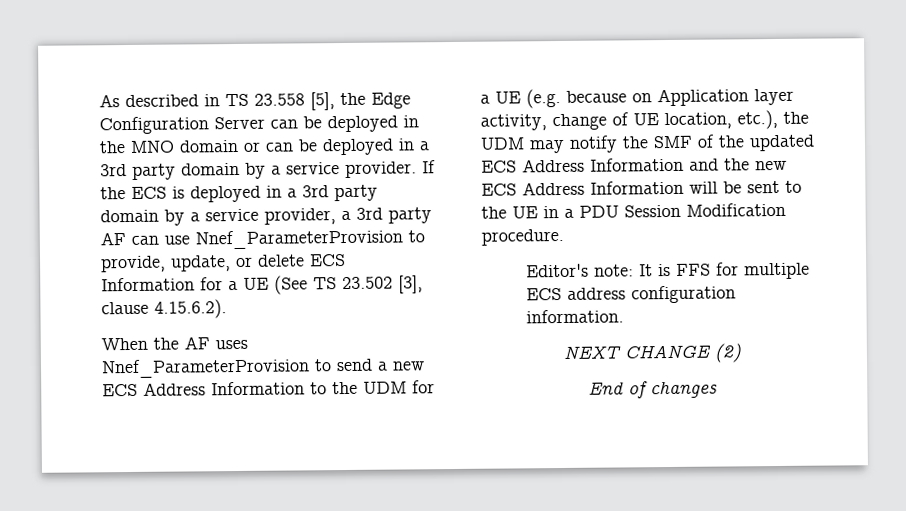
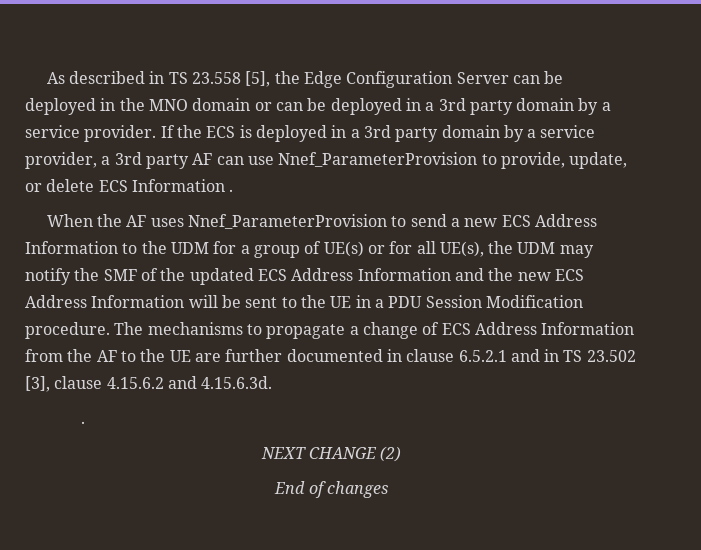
- If the ECS is deployed in a 3rd party domain by a service provider, a 3rd party AF can use Nnef_ParameterProvision to provide, update, or delete ECS Information for a UE (See TS 23.502 [3], clause 4.15.6.2).
+ If the ECS is deployed in a 3rd party domain by a service provider, a 3rd party AF can use Nnef_ParameterProvision to provide, update, or delete ECS Information .
- When the AF uses Nnef_ParameterProvision to send a new ECS Address Information to the UDM for a UE (e.g. because on Application layer activity, change of UE location, etc.), the UDM may notify the SMF of the updated ECS Address Information and the new ECS Address Information will be sent to the UE in a PDU Session Modification procedure.
- Editor's note: It is FFS for multiple ECS address configuration information.
+ When the AF uses Nnef_ParameterProvision to send a new ECS Address Information to the UDM for a group of UE(s) or for all UE(s), the UDM may notify the SMF of the updated ECS Address Information and the new ECS Address Information will be sent to the UE in a PDU Session Modification procedure. The mechanisms to propagate a change of ECS Address Information from the AF to the UE are further documented in clause 6.5.2.1 and in TS 23.502 [3], clause 4.15.6.2 and 4.15.6.3d.
+ .

